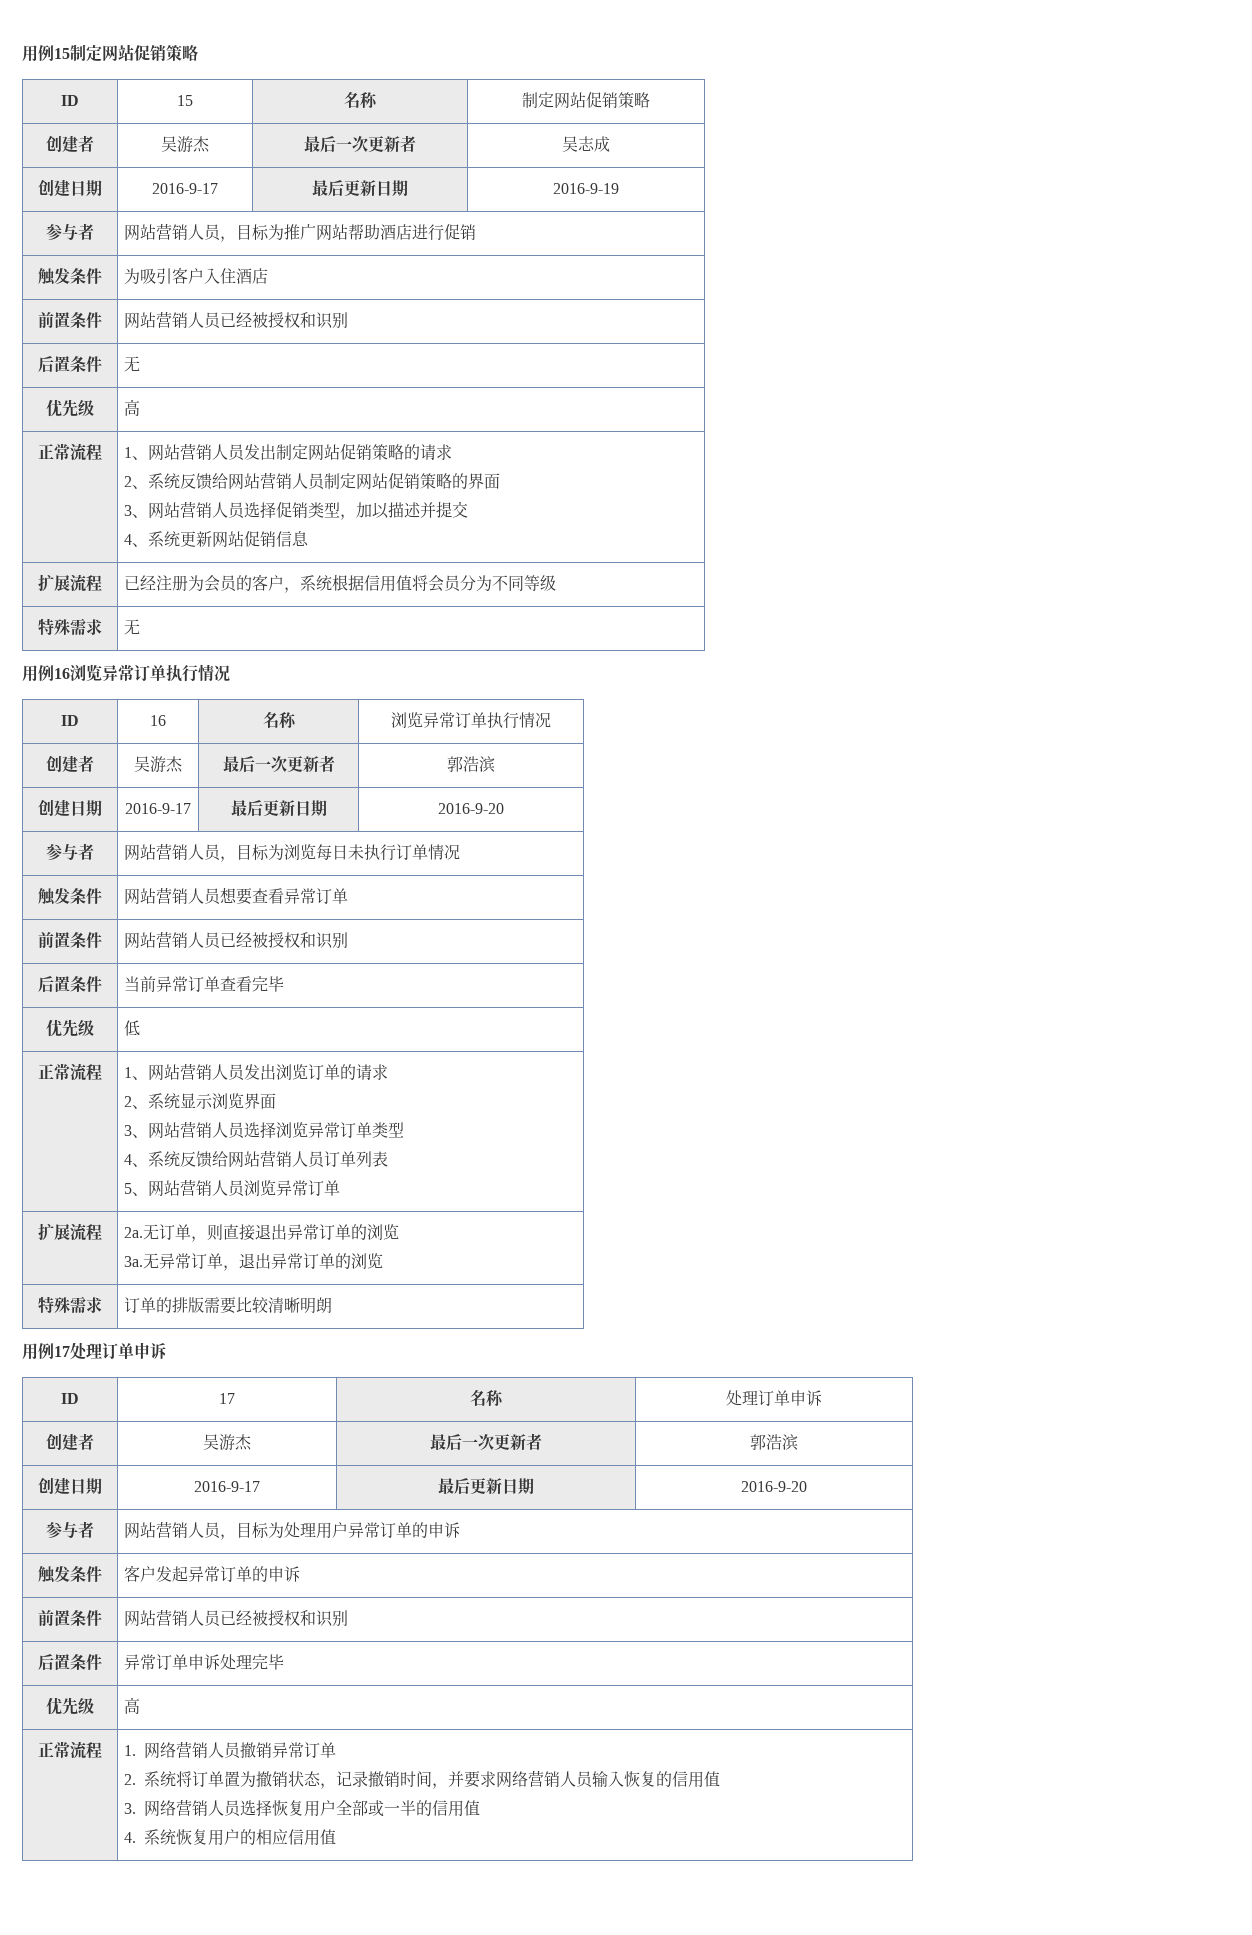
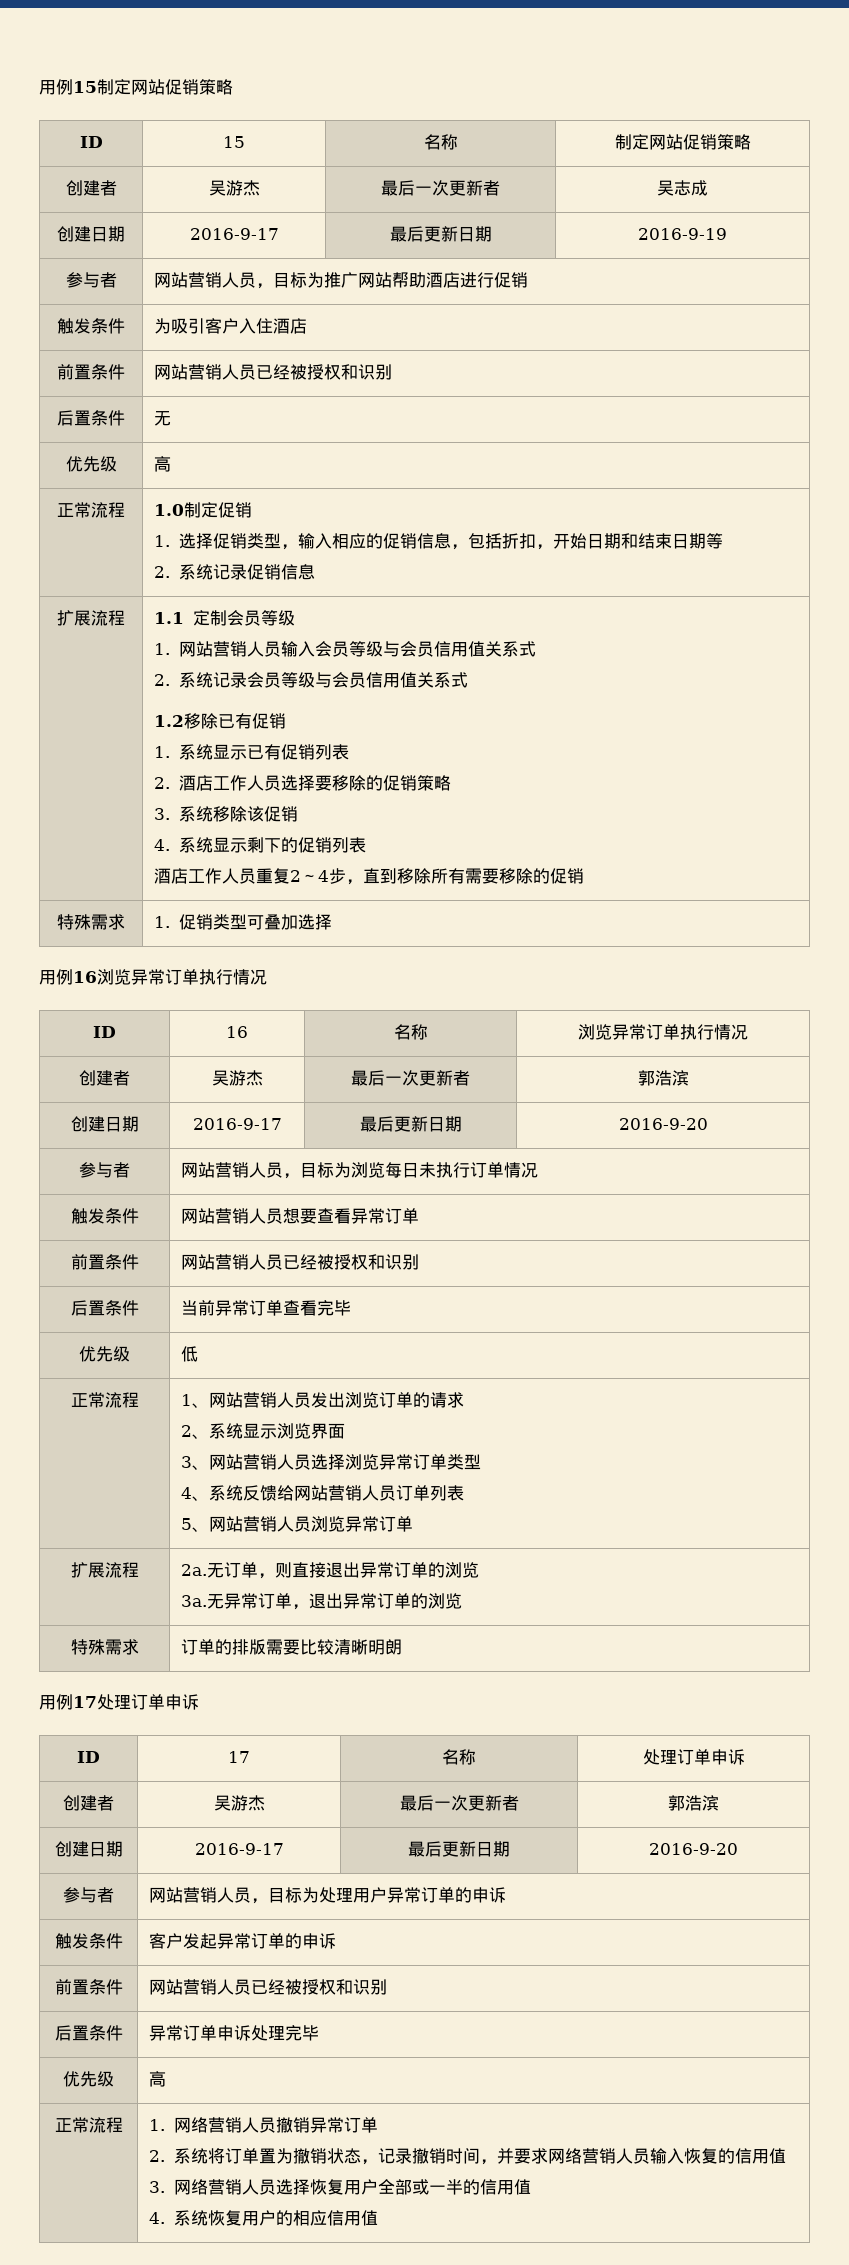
- 1、网站营销人员发出制定网站促销策略的请求
- 2、系统反馈给网站营销人员制定网站促销策略的界面
- 3、网站营销人员选择促销类型，加以描述并提交
- 4、系统更新网站促销信息
- 扩展流程 | 已经注册为会员的客户，系统根据信用值将会员分为不同等级
- 特殊需求 | 无
+ 1.0制定促销
+ 1.选择促销类型，输入相应的促销信息，包括折扣，开始日期和结束日期等
+ 2.系统记录促销信息
+ 扩展流程 | 1.1定制会员等级
+ 1.网站营销人员输入会员等级与会员信用值关系式
+ 2.系统记录会员等级与会员信用值关系式
+ 1.2移除已有促销
+ 1.系统显示已有促销列表
+ 2.酒店工作人员选择要移除的促销策略
+ 3.系统移除该促销
+ 4.系统显示剩下的促销列表
+ 酒店工作人员重复2～4步，直到移除所有需要移除的促销
+ 特殊需求 | 1.促销类型可叠加选择

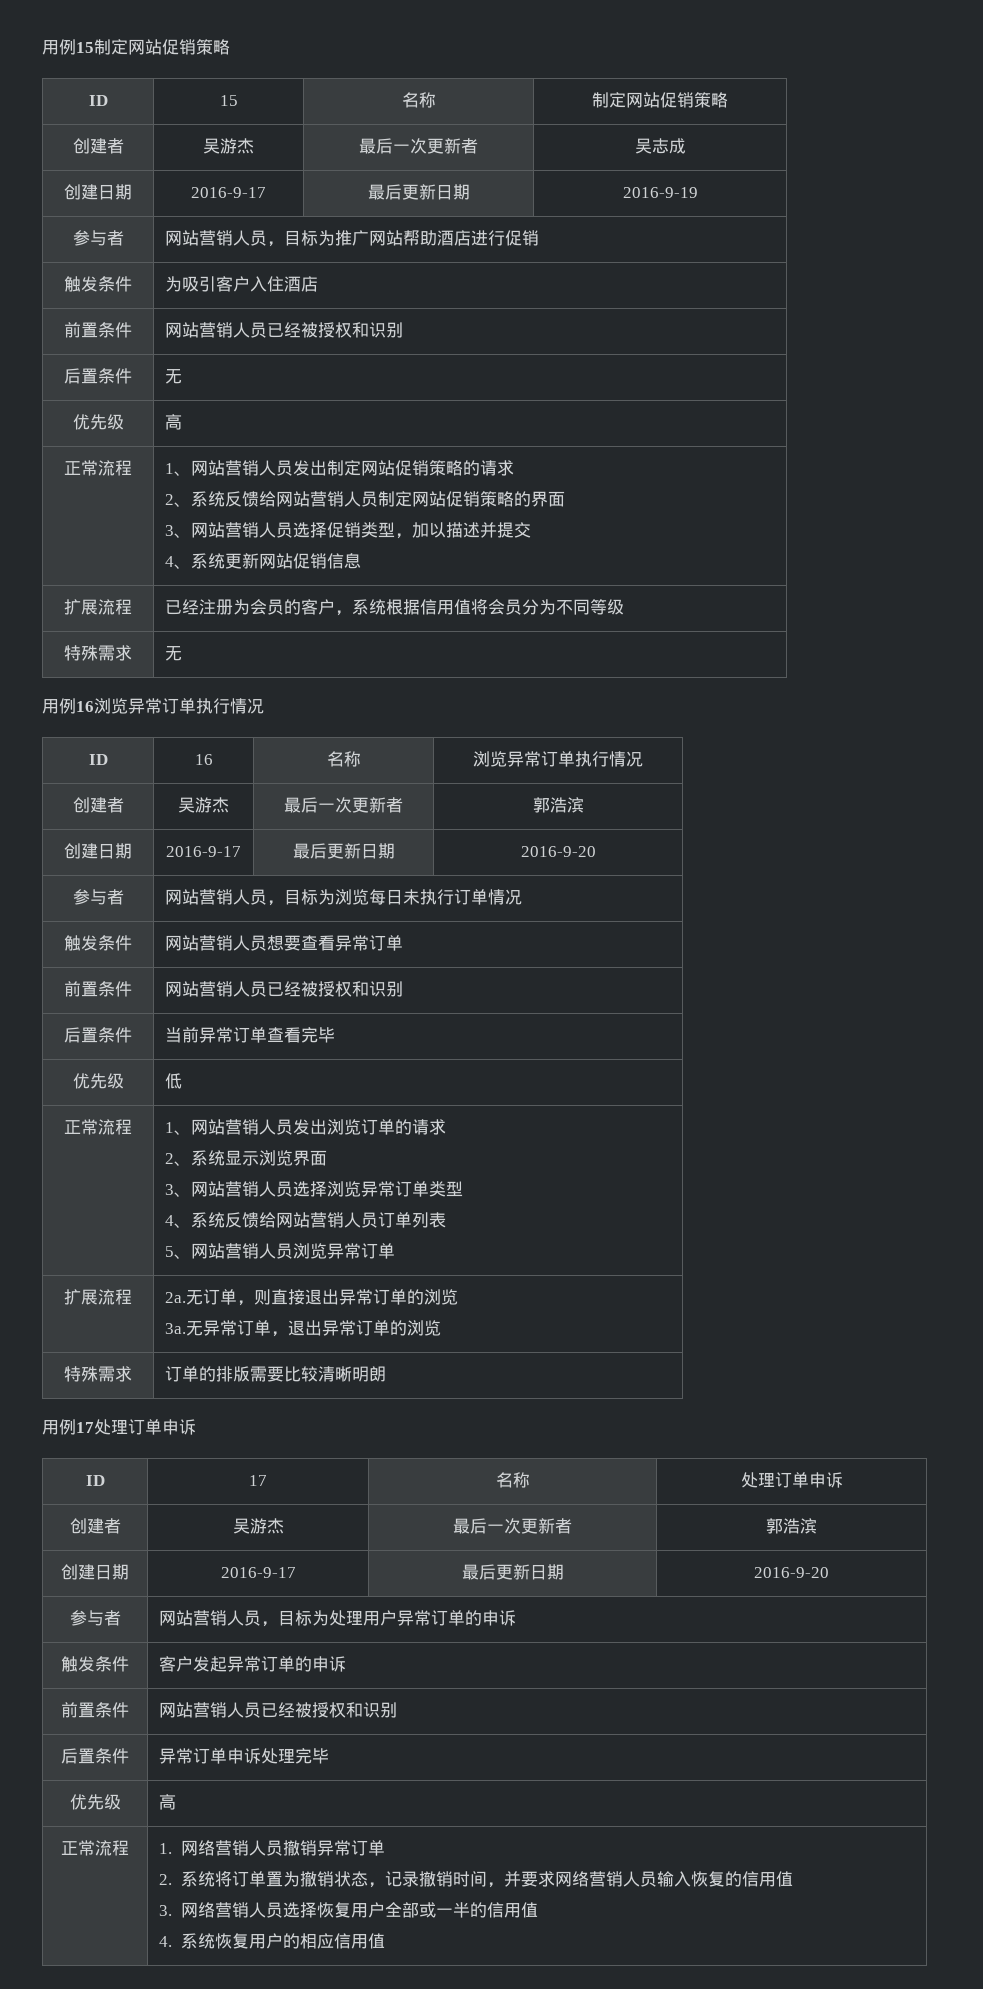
- 1.0制定促销
- 1.选择促销类型，输入相应的促销信息，包括折扣，开始日期和结束日期等
- 2.系统记录促销信息
- 扩展流程 | 1.1定制会员等级
- 1.网站营销人员输入会员等级与会员信用值关系式
- 2.系统记录会员等级与会员信用值关系式
- 1.2移除已有促销
- 1.系统显示已有促销列表
- 2.酒店工作人员选择要移除的促销策略
- 3.系统移除该促销
- 4.系统显示剩下的促销列表
- 酒店工作人员重复2～4步，直到移除所有需要移除的促销
- 特殊需求 | 1.促销类型可叠加选择
+ 1、网站营销人员发出制定网站促销策略的请求
+ 2、系统反馈给网站营销人员制定网站促销策略的界面
+ 3、网站营销人员选择促销类型，加以描述并提交
+ 4、系统更新网站促销信息
+ 扩展流程 | 已经注册为会员的客户，系统根据信用值将会员分为不同等级
+ 特殊需求 | 无

